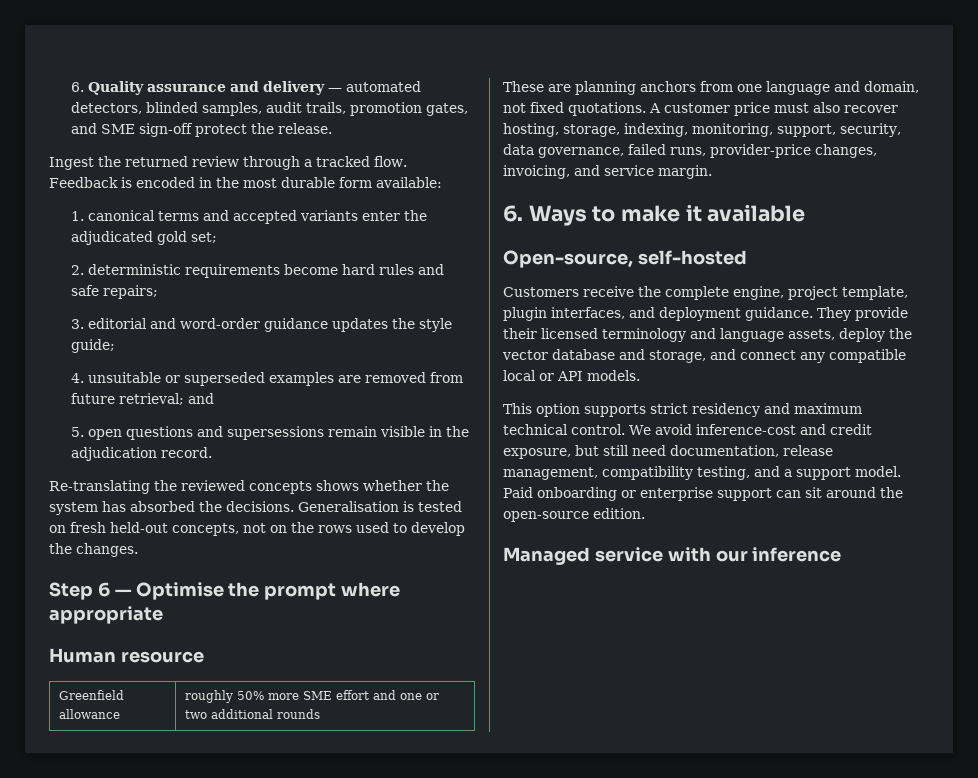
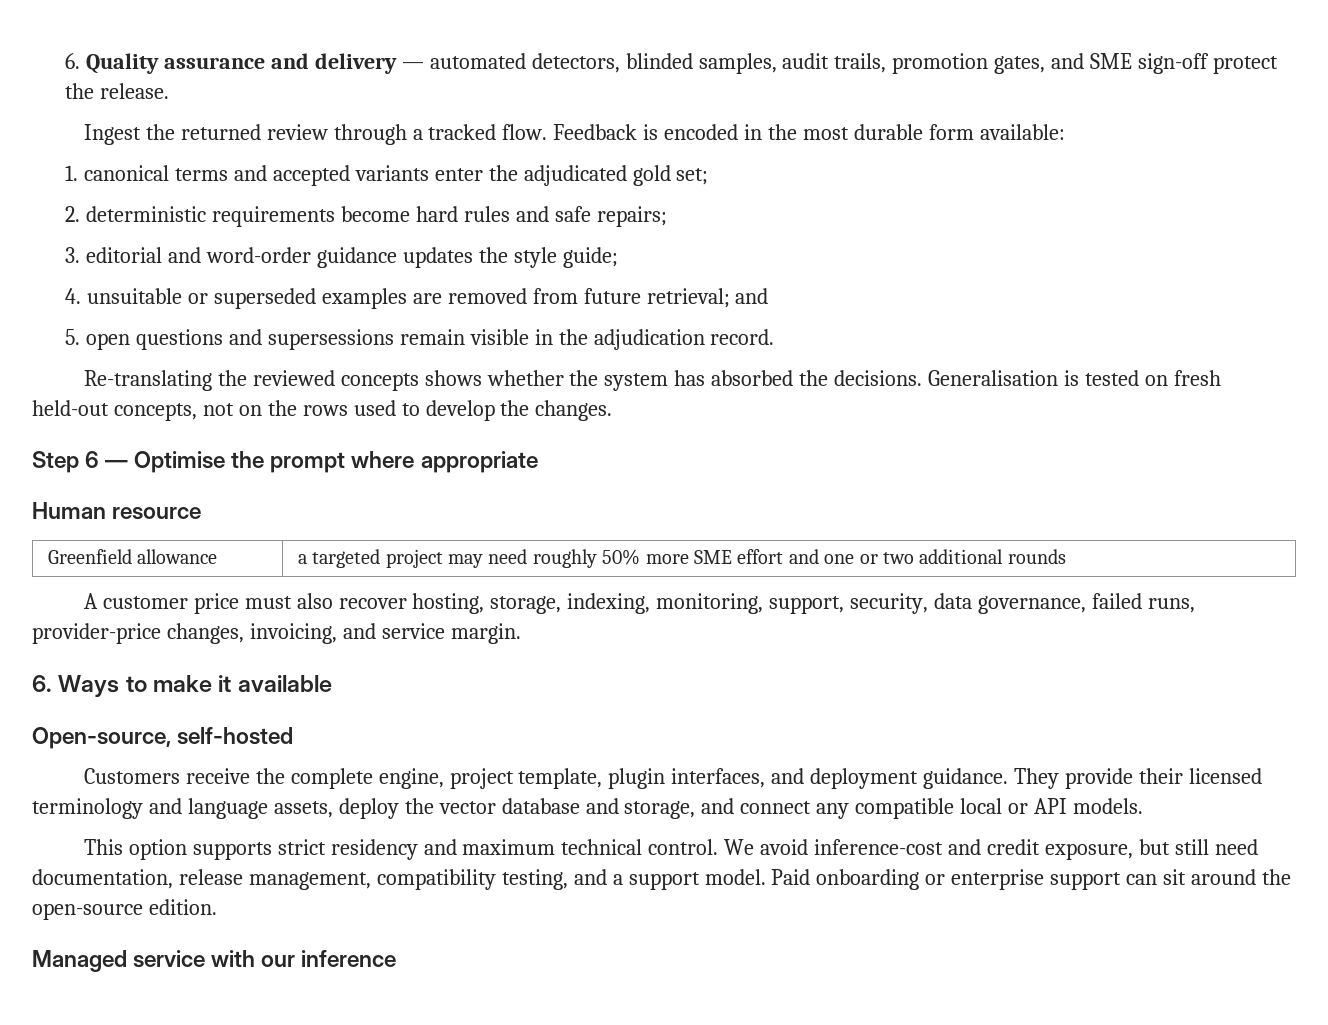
- Greenfield allowance | roughly 50% more SME effort and one or two additional rounds
+ Greenfield allowance | a targeted project may need roughly 50% more SME effort and one or two additional rounds
- These are planning anchors from one language and domain, not fixed quotations.

